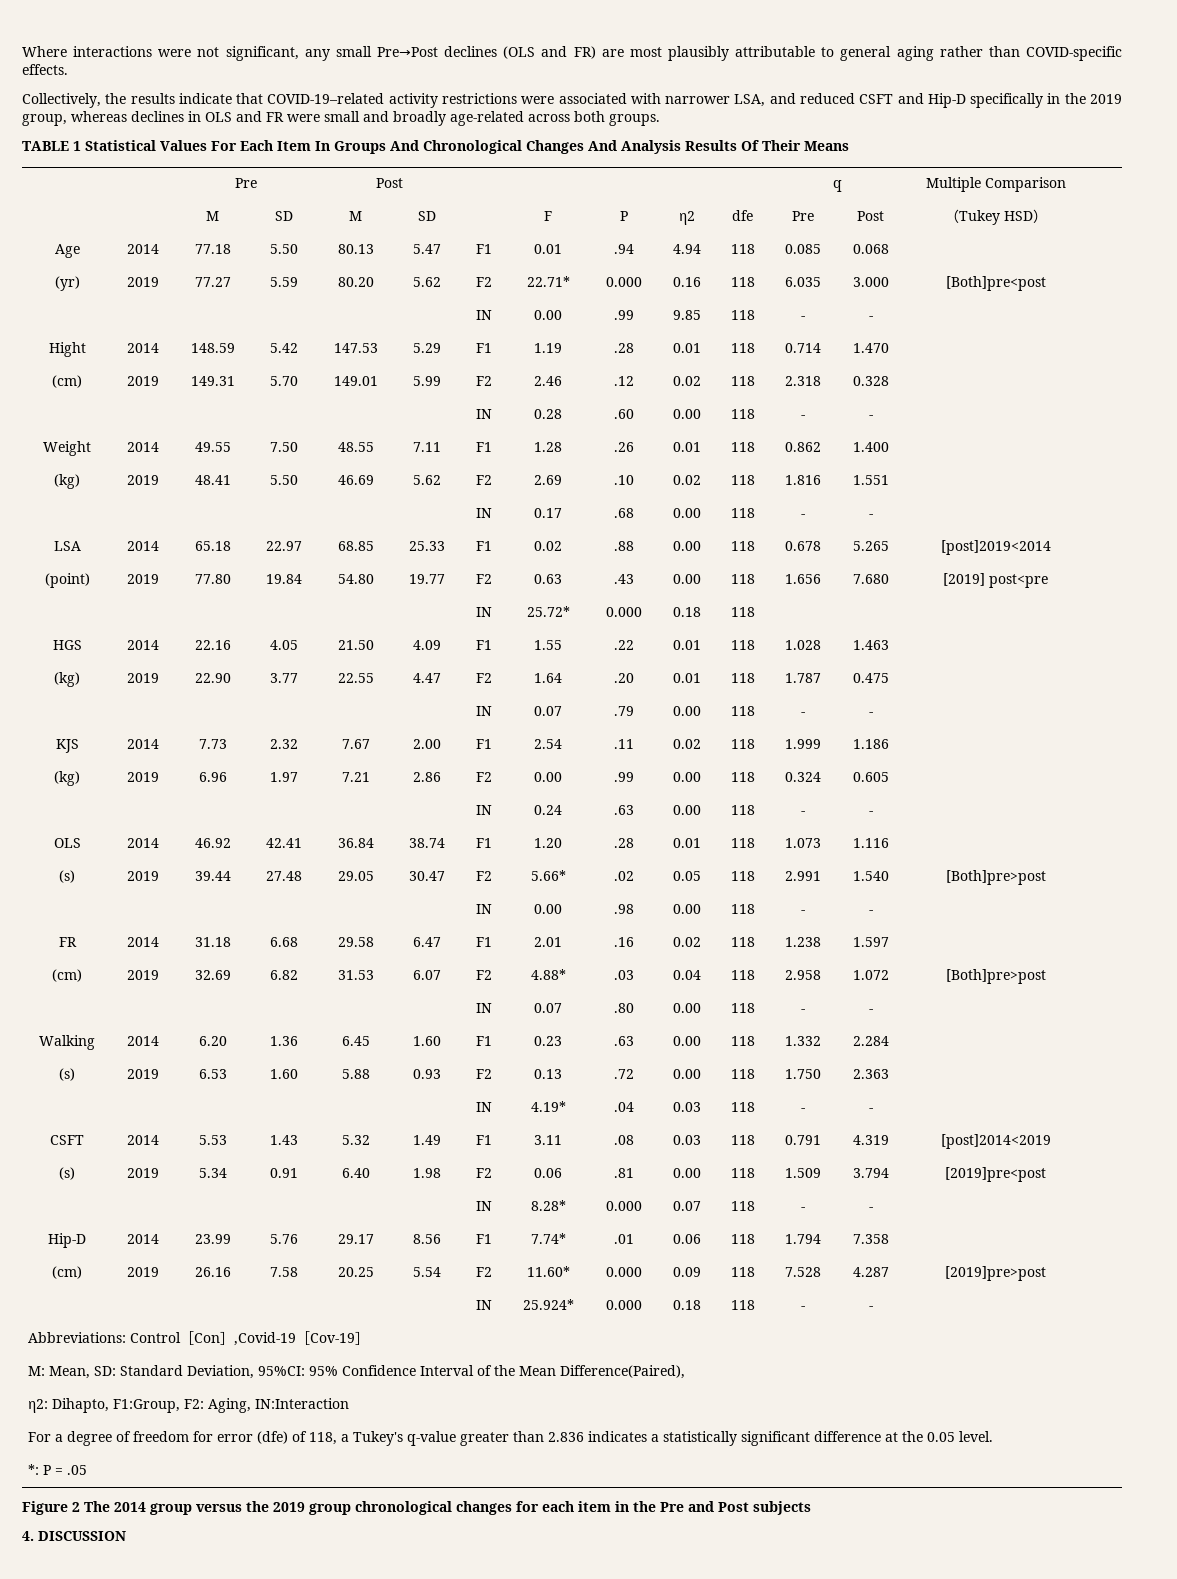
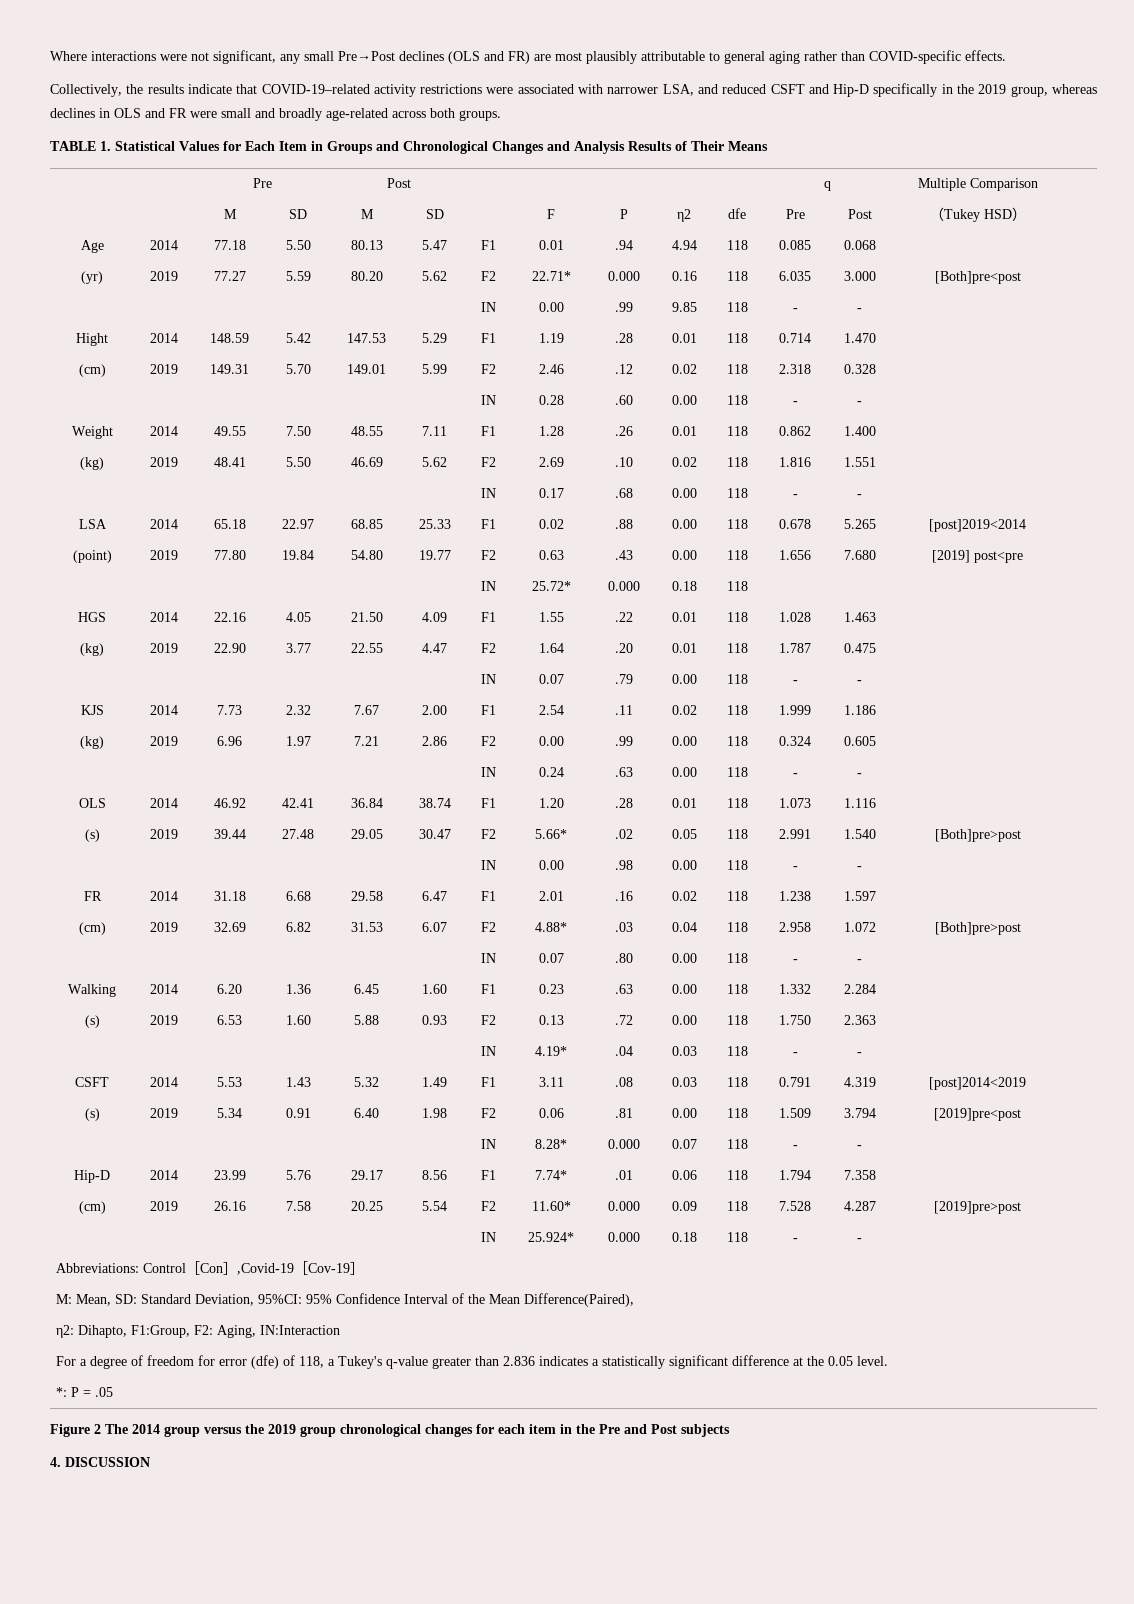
- TABLE 1 Statistical Values For Each Item In Groups And Chronological Changes And Analysis Results Of Their Means
+ TABLE 1. Statistical Values for Each Item in Groups and Chronological Changes and Analysis Results of Their Means

